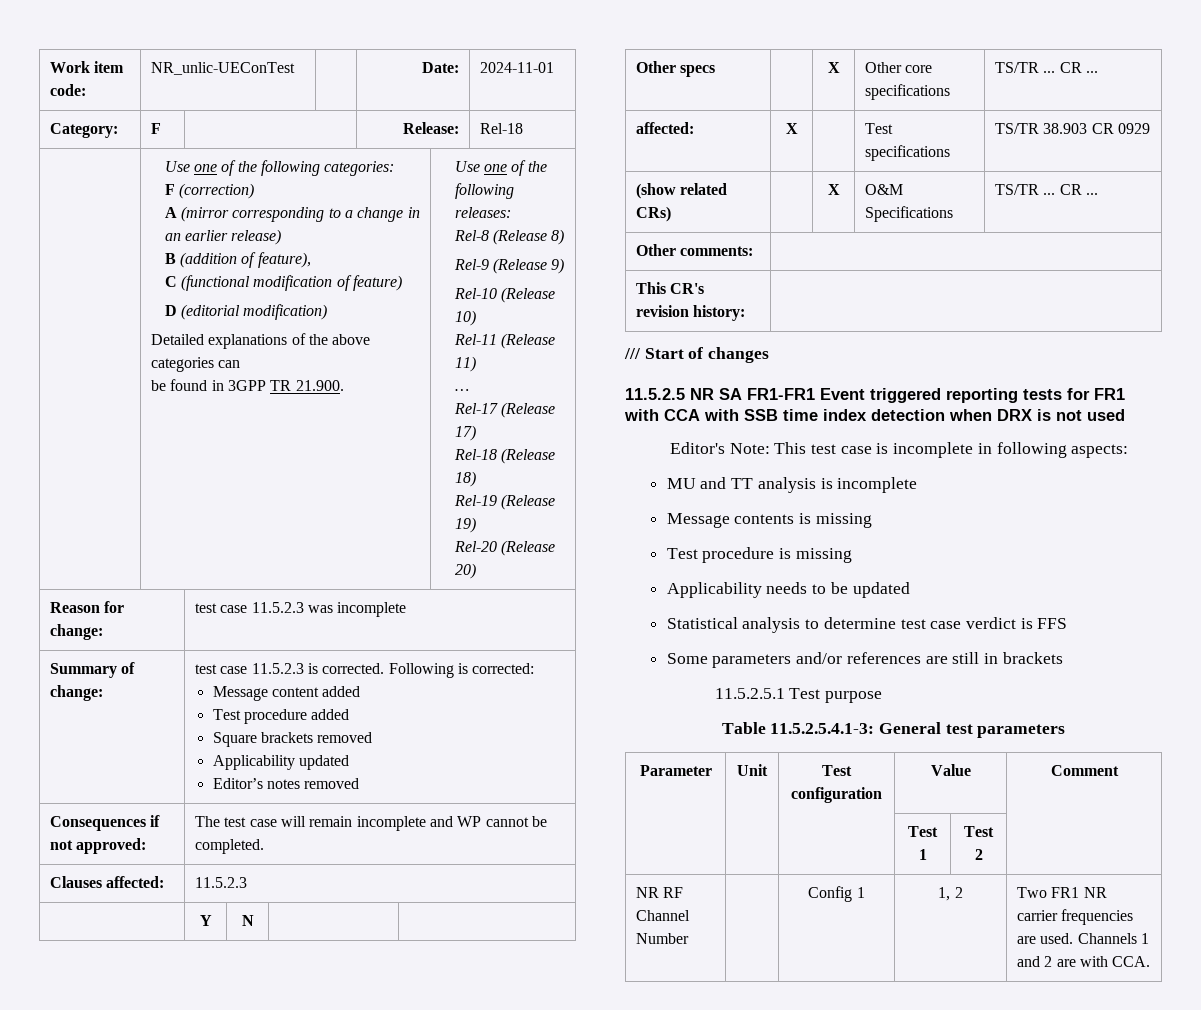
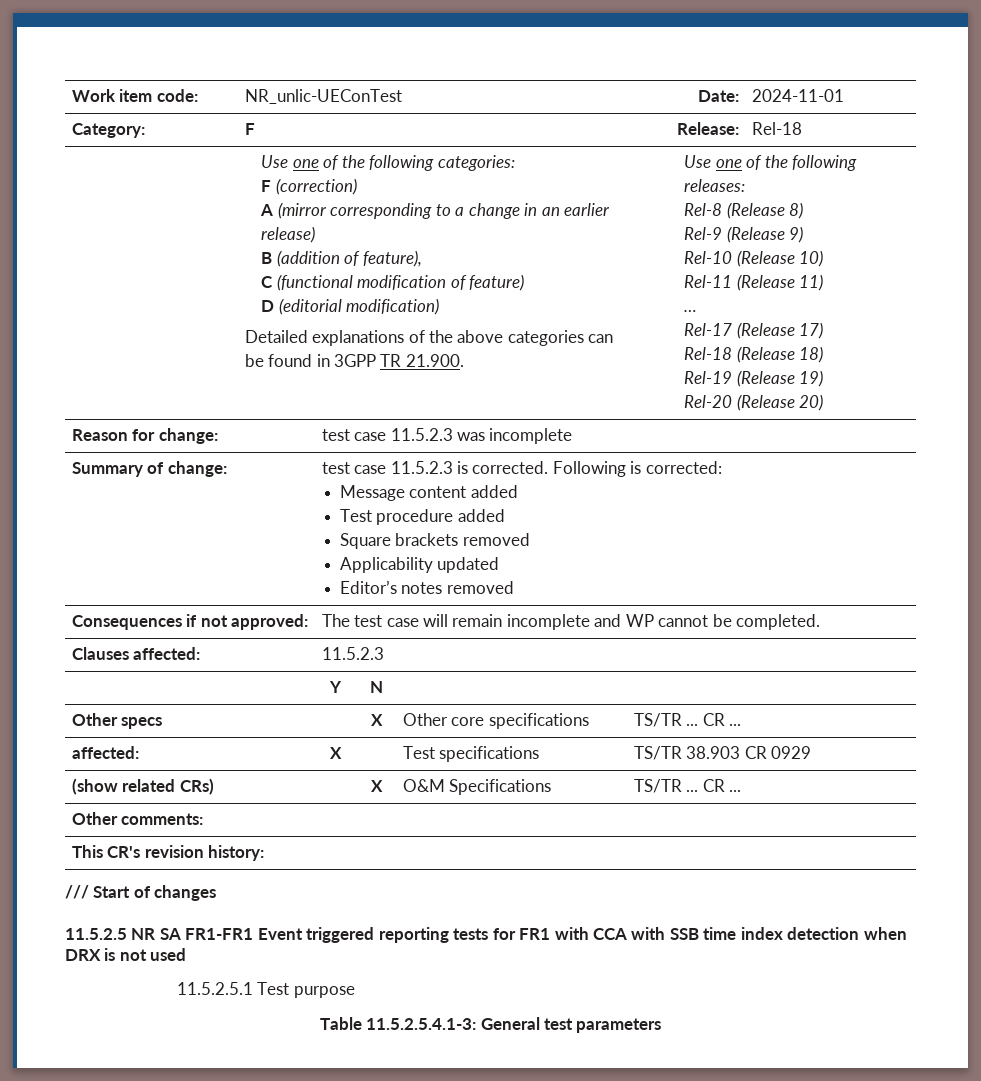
- Editor's Note: This test case is incomplete in following aspects:
- MU and TT analysis is incomplete
- Message contents is missing
- Test procedure is missing
- Applicability needs to be updated
- Statistical analysis to determine test case verdict is FFS
- Some parameters and/or references are still in brackets
- Parameter | Unit | Test configuration | Value | Comment
- | | | Test 1 | Test 2 |
- NR RF Channel Number | | Config 1 | 1, 2 | Two FR1 NR carrier frequencies are used. Channels 1 and 2 are with CCA.

